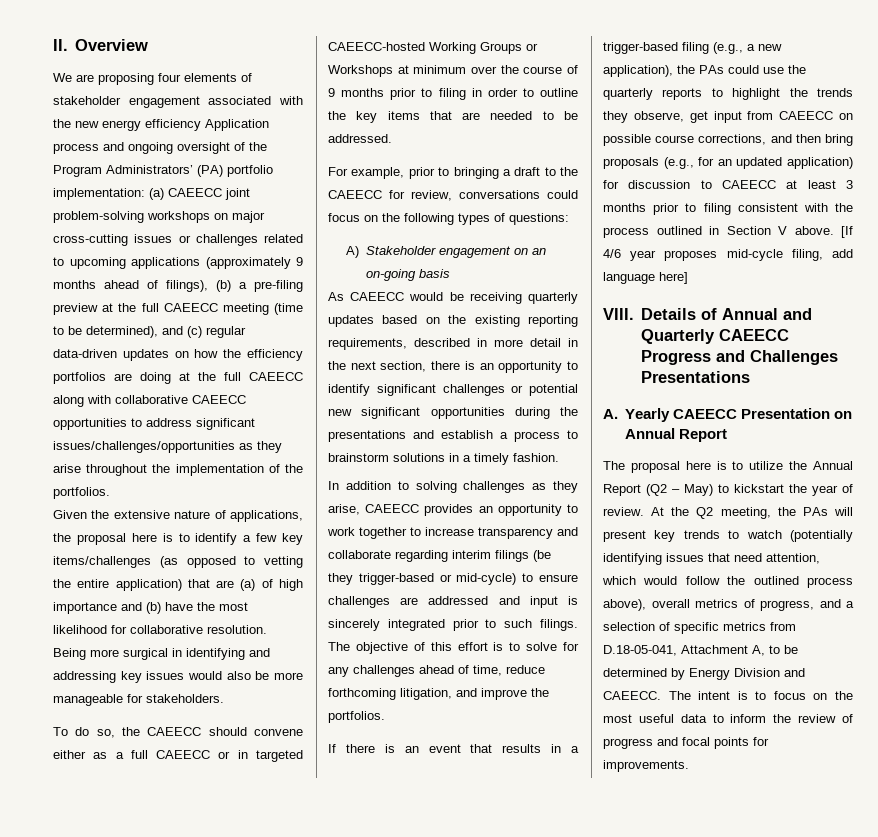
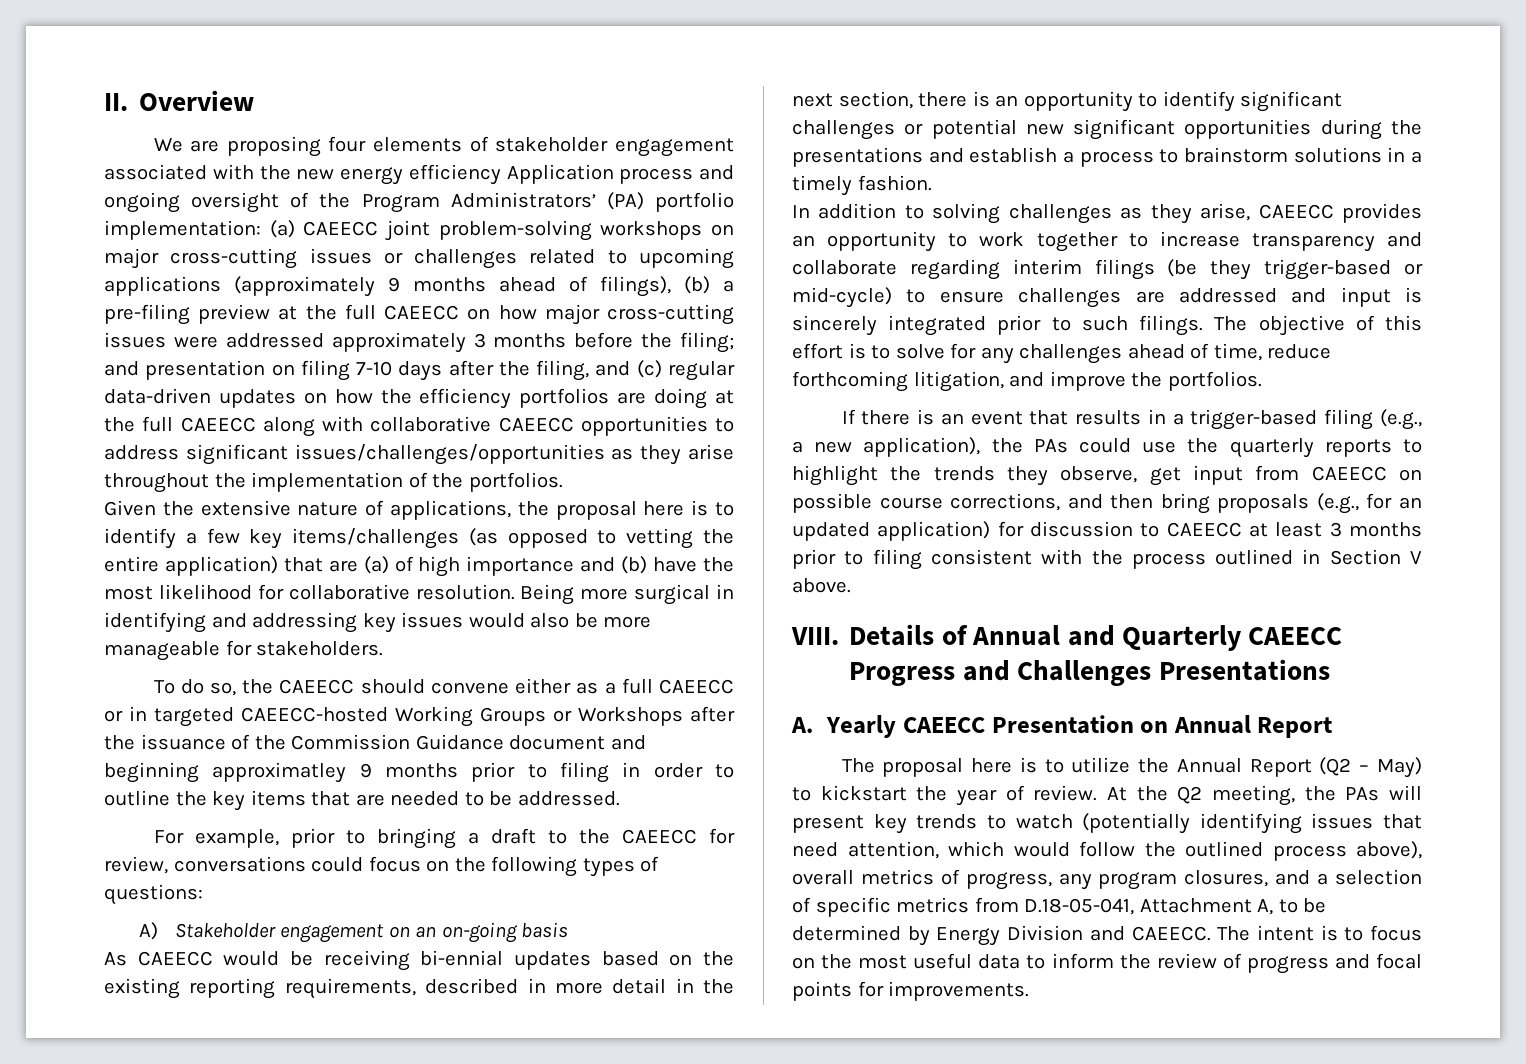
- (a) CAEECC joint problem-solving workshops on major cross-cutting issues or challenges related to upcoming applications (approximately 9 months ahead of filings), (b) a pre-filing preview at the full CAEECC meeting (time to be determined), and (c) regular data-driven updates on how the efficiency portfolios are doing at the full CAEECC along with collaborative CAEECC opportunities to address significant issues/challenges/opportunities as they arise throughout the implementation of the portfolios.
+ (a) CAEECC joint problem-solving workshops on major cross-cutting issues or challenges related to upcoming applications (approximately 9 months ahead of filings), (b) a pre-filing preview at the full CAEECC on how major cross-cutting issues were addressed approximately 3 months before the filing; and presentation on filing 7-10 days after the filing, and (c) regular data-driven updates on how the efficiency portfolios are doing at the full CAEECC along with collaborative CAEECC opportunities to address significant issues/challenges/opportunities as they arise throughout the implementation of the portfolios.
- To do so, the CAEECC should convene either as a full CAEECC or in targeted CAEECC-hosted Working Groups or Workshops at minimum over the course of 9 months prior to filing in order to outline the key items that are needed to be addressed.
+ To do so, the CAEECC should convene either as a full CAEECC or in targeted CAEECC-hosted Working Groups or Workshops after the issuance of the Commission Guidance document and beginning approximatley 9 months prior to filing in order to outline the key items that are needed to be addressed.
- As CAEECC would be receiving quarterly updates based on the existing reporting requirements, described in more detail in the next section, there is an opportunity to identify significant challenges or potential new significant opportunities during the presentations and establish a process to brainstorm solutions in a timely fashion.
+ As CAEECC would be receiving bi-ennial updates based on the existing reporting requirements, described in more detail in the next section, there is an opportunity to identify significant challenges or potential new significant opportunities during the presentations and establish a process to brainstorm solutions in a timely fashion.
- [If 4/6 year proposes mid-cycle filing, add language here]
- At the Q2 meeting, the PAs will present key trends to watch (potentially identifying issues that need attention, which would follow the outlined process above), overall metrics of progress, and a selection of specific metrics from D.18-05-041, Attachment A, to be determined by Energy Division and CAEECC.
+ At the Q2 meeting, the PAs will present key trends to watch (potentially identifying issues that need attention, which would follow the outlined process above), overall metrics of progress, any program closures, and a selection of specific metrics from D.18-05-041, Attachment A, to be determined by Energy Division and CAEECC.

